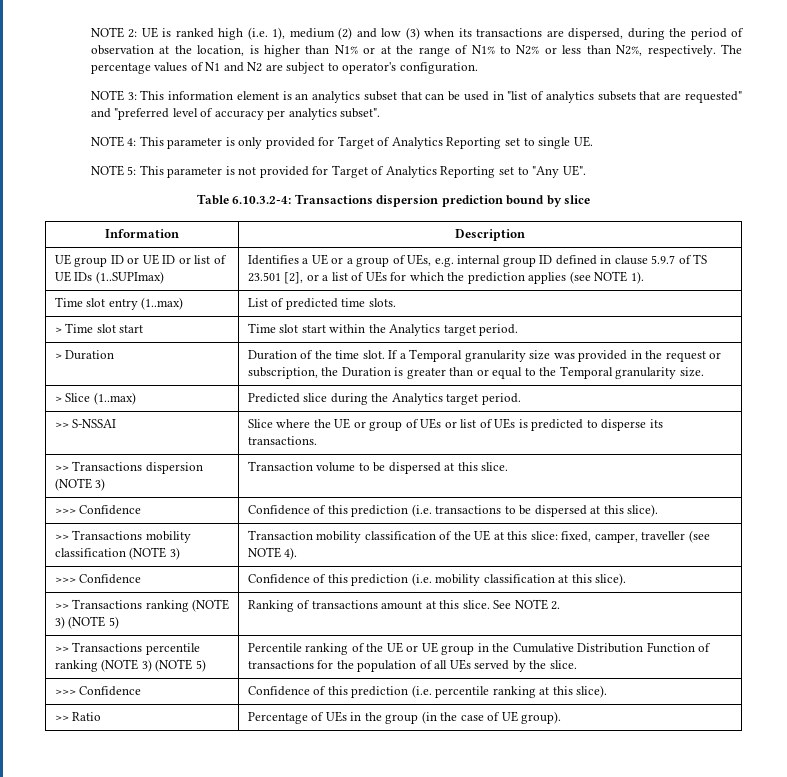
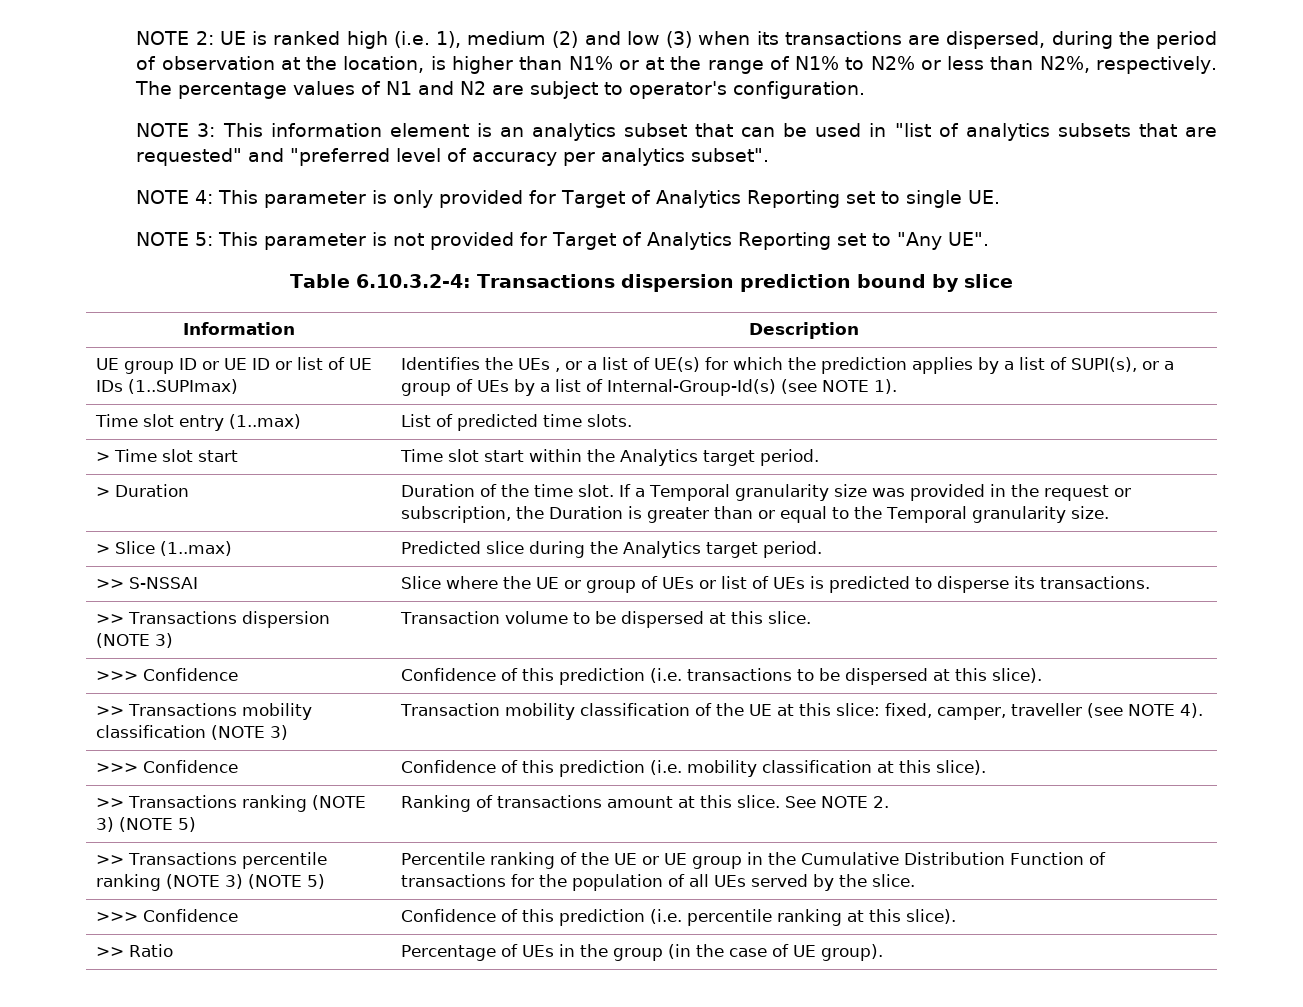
- Identifies a UE or a group of UEs, e.g. internal group ID defined in clause 5.9.7 of TS 23.501 [2], or a list of UEs for which the prediction applies (see NOTE 1).
+ Identifies the UEs , or a list of UE(s) for which the prediction applies by a list of SUPI(s), or a group of UEs by a list of Internal-Group-Id(s) (see NOTE 1).

